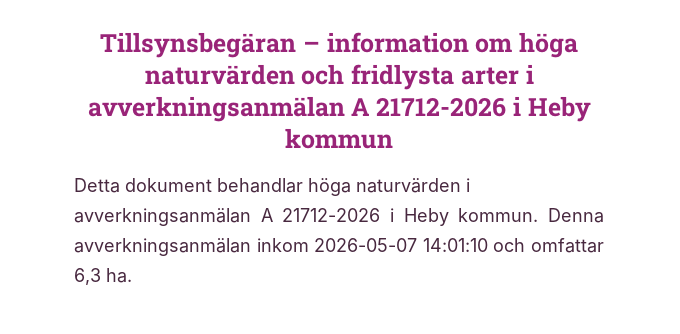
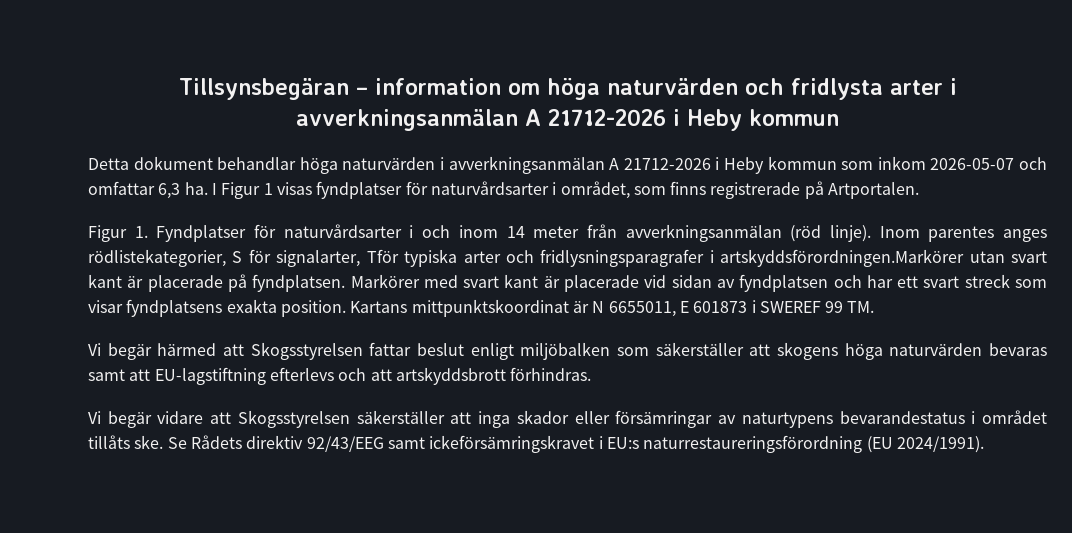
- Detta dokument behandlar höga naturvärden i avverkningsanmälan A 21712-2026 i Heby kommun. Denna avverkningsanmälan inkom 2026-05-07 14:01:10 och omfattar 6,3 ha.
+ Detta dokument behandlar höga naturvärden i avverkningsanmälan A 21712-2026 i Heby kommun som inkom 2026-05-07 och omfattar 6,3 ha.
+ I Figur 1 visas fyndplatser för naturvårdsarter i området, som finns registrerade på Artportalen.
+ Figur 1. Fyndplatser för naturvårdsarter i och inom 14 meter från avverkningsanmälan (röd linje). Inom parentes anges rödlistekategorier, S för signalarter, Tför typiska arter och fridlysningsparagrafer i artskyddsförordningen.Markörer utan svart kant är placerade på fyndplatsen. Markörer med svart kant är placerade vid sidan av fyndplatsen och har ett svart streck som visar fyndplatsens exakta position. Kartans mittpunktskoordinat är N 6655011, E 601873 i SWEREF 99 TM.
+ Vi begär härmed att Skogsstyrelsen fattar beslut enligt miljöbalken som säkerställer att skogens höga naturvärden bevaras samt att EU-lagstiftning efterlevs och att artskyddsbrott förhindras.
+ Vi begär vidare att Skogsstyrelsen säkerställer att inga skador eller försämringar av naturtypens bevarandestatus i området tillåts ske. Se Rådets direktiv 92/43/EEG samt ickeförsämringskravet i EU:s naturrestaureringsförordning (EU 2024/1991).

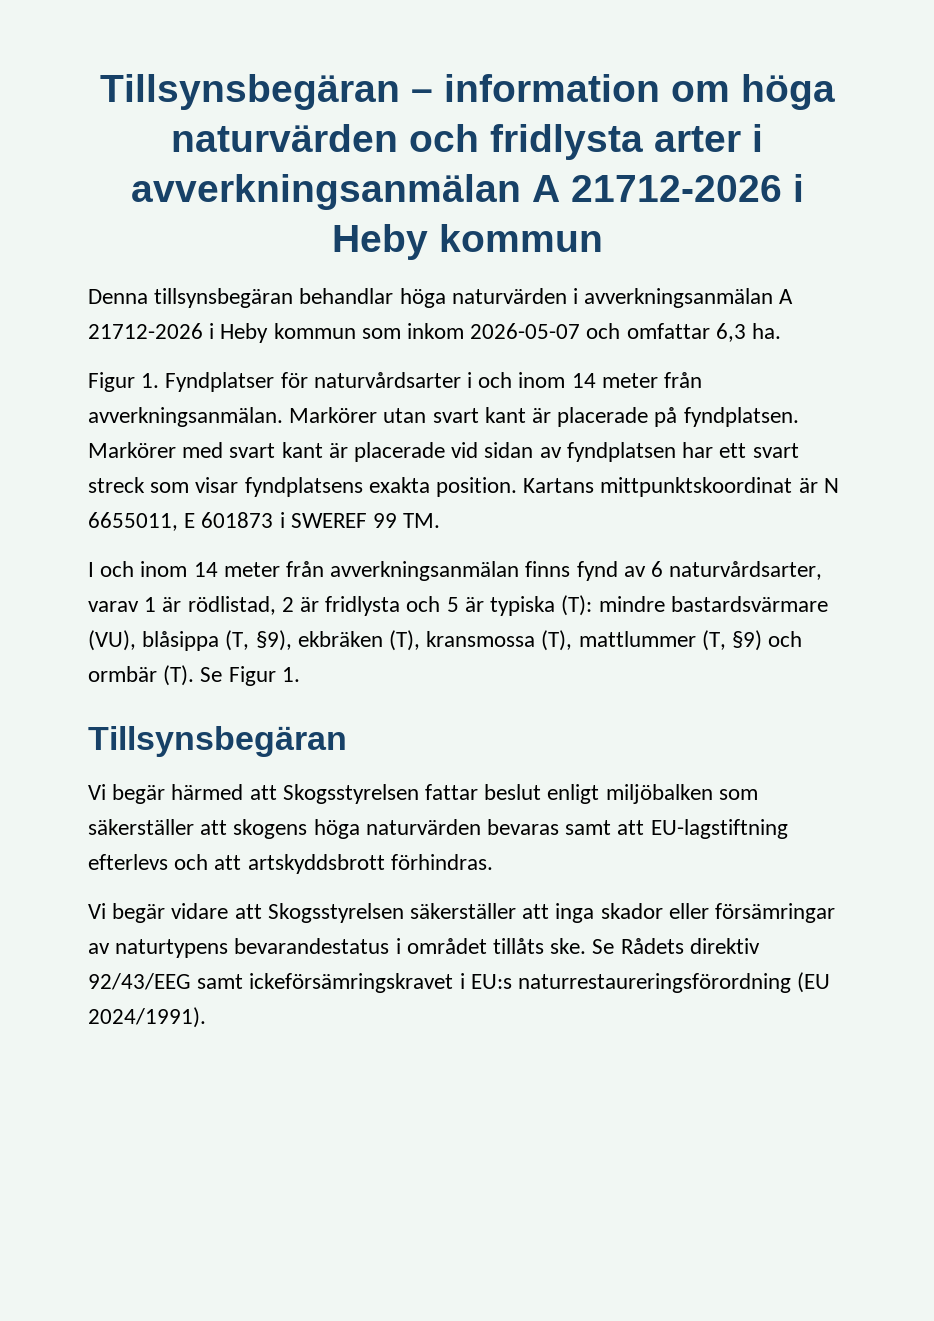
- Detta dokument behandlar höga naturvärden i avverkningsanmälan A 21712-2026 i Heby kommun som inkom 2026-05-07 och omfattar 6,3 ha. I Figur 1 visas fyndplatser för naturvårdsarter i området, som finns registrerade på Artportalen.
+ Denna tillsynsbegäran behandlar höga naturvärden i avverkningsanmälan A 21712-2026 i Heby kommun som inkom 2026-05-07 och omfattar 6,3 ha.
- Figur 1. Fyndplatser för naturvårdsarter i och inom 14 meter från avverkningsanmälan (röd linje). Inom parentes anges rödlistekategorier, S för signalarter, Tför typiska arter och fridlysningsparagrafer i artskyddsförordningen.Markörer utan svart kant är placerade på fyndplatsen.
+ Figur 1. Fyndplatser för naturvårdsarter i och inom 14 meter från avverkningsanmälan. Markörer utan svart kant är placerade på fyndplatsen.
- Markörer med svart kant är placerade vid sidan av fyndplatsen och har ett svart streck som visar fyndplatsens exakta position.
+ Markörer med svart kant är placerade vid sidan av fyndplatsen har ett svart streck som visar fyndplatsens exakta position.
+ I och inom 14 meter från avverkningsanmälan finns fynd av 6 naturvårdsarter, varav 1 är rödlistad, 2 är fridlysta och 5 är typiska (T): mindre bastardsvärmare (VU), blåsippa (T, §9), ekbräken (T), kransmossa (T), mattlummer (T, §9) och ormbär (T). Se Figur 1.
+ Tillsynsbegäran

